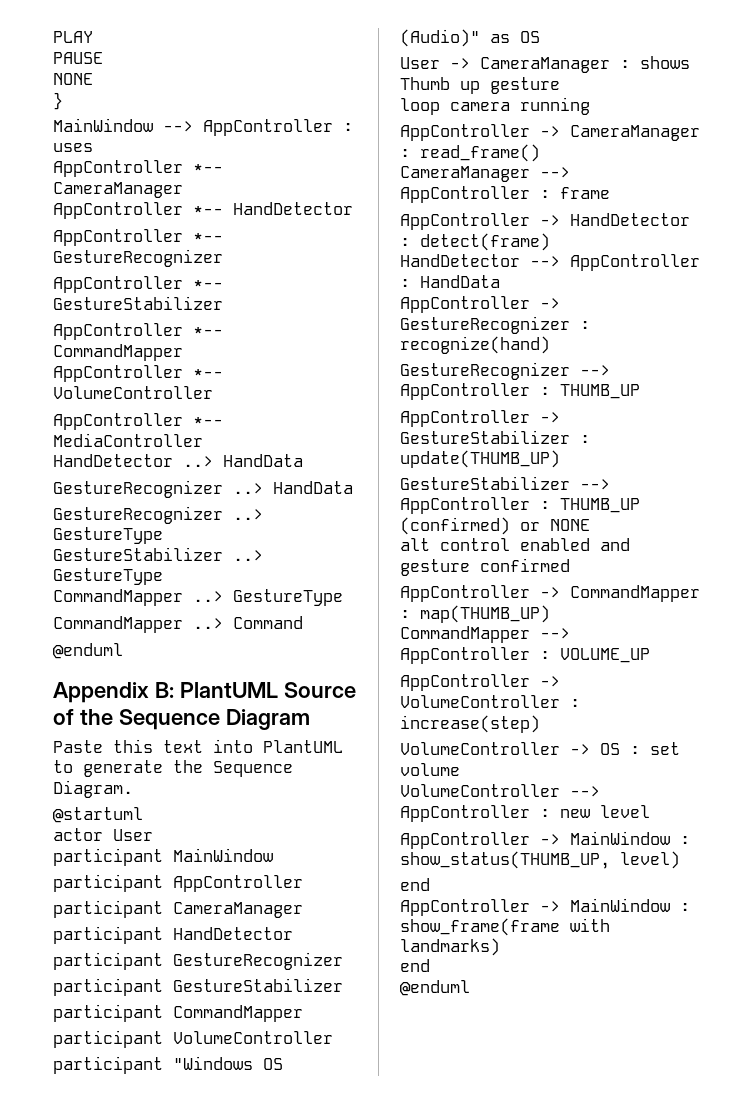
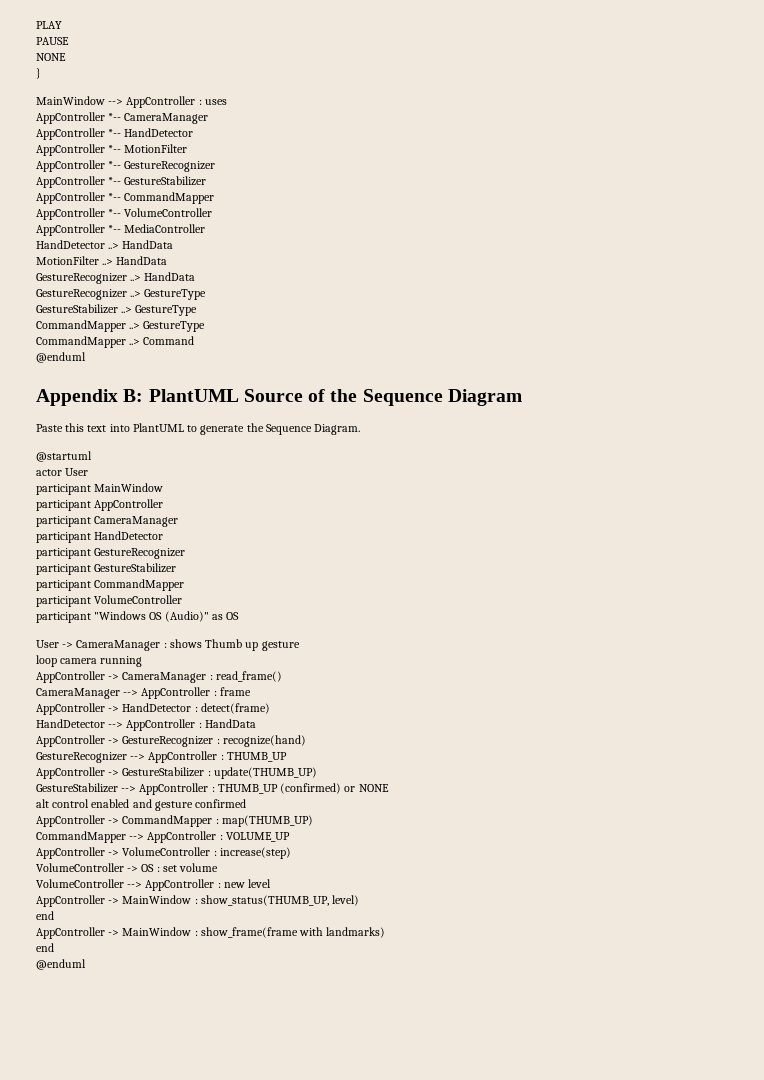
+ AppController *-- MotionFilter
+ MotionFilter ..> HandData

